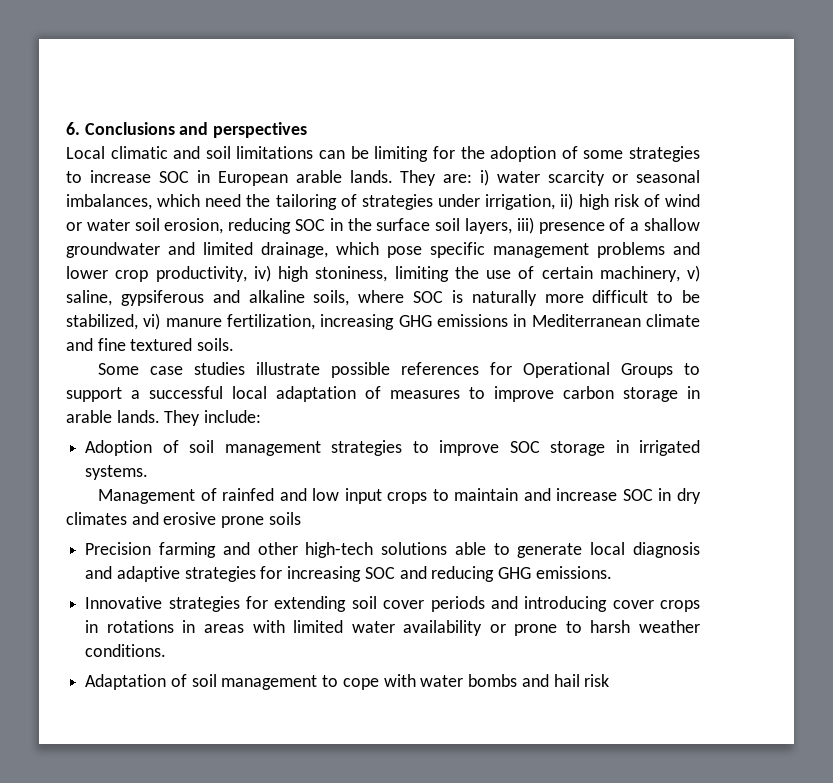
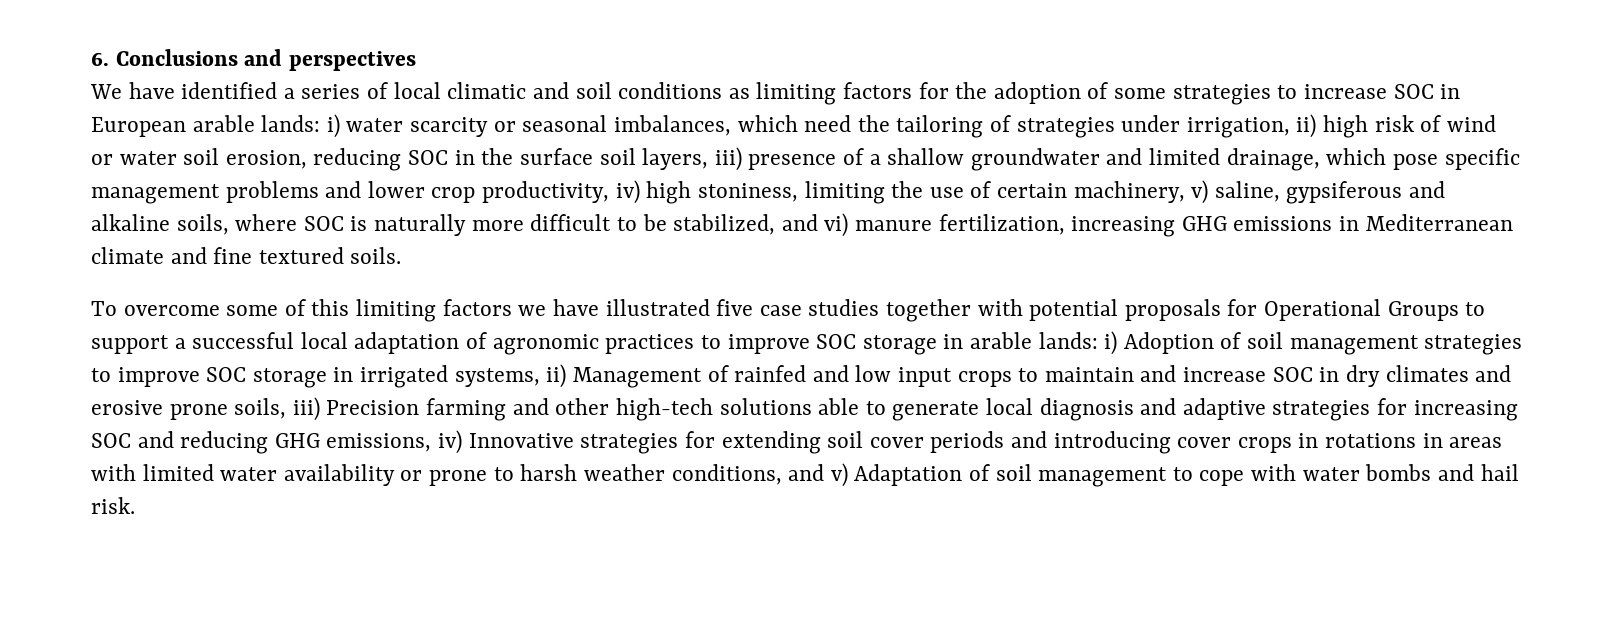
- Local climatic and soil limitations can be limiting for the adoption of some strategies to increase SOC in European arable lands. They are:
+ We have identified a series of local climatic and soil conditions as limiting factors for the adoption of some strategies to increase SOC in European arable lands:
- i) water scarcity or seasonal imbalances, which need the tailoring of strategies under irrigation, ii) high risk of wind or water soil erosion, reducing SOC in the surface soil layers, iii) presence of a shallow groundwater and limited drainage, which pose specific management problems and lower crop productivity, iv) high stoniness, limiting the use of certain machinery, v) saline, gypsiferous and alkaline soils, where SOC is naturally more difficult to be stabilized, vi) manure fertilization, increasing GHG emissions in Mediterranean climate and fine textured soils.
+ i) water scarcity or seasonal imbalances, which need the tailoring of strategies under irrigation, ii) high risk of wind or water soil erosion, reducing SOC in the surface soil layers, iii) presence of a shallow groundwater and limited drainage, which pose specific management problems and lower crop productivity, iv) high stoniness, limiting the use of certain machinery, v) saline, gypsiferous and alkaline soils, where SOC is naturally more difficult to be stabilized, and vi) manure fertilization, increasing GHG emissions in Mediterranean climate and fine textured soils.
- Some case studies illustrate possible references for Operational Groups to support a successful local adaptation of measures to improve carbon storage in arable lands. They include:
- Adoption of soil management strategies to improve SOC storage in irrigated systems.
- Management of rainfed and low input crops to maintain and increase SOC in dry climates and erosive prone soils
- Precision farming and other high-tech solutions able to generate local diagnosis and adaptive strategies for increasing SOC and reducing GHG emissions.
- Innovative strategies for extending soil cover periods and introducing cover crops in rotations in areas with limited water availability or prone to harsh weather conditions.
- Adaptation of soil management to cope with water bombs and hail risk
+ To overcome some of this limiting factors we have illustrated five case studies together with potential proposals for Operational Groups to support a successful local adaptation of agronomic practices to improve SOC storage in arable lands: i) Adoption of soil management strategies to improve SOC storage in irrigated systems, ii) Management of rainfed and low input crops to maintain and increase SOC in dry climates and erosive prone soils, iii) Precision farming and other high-tech solutions able to generate local diagnosis and adaptive strategies for increasing SOC and reducing GHG emissions, iv) Innovative strategies for extending soil cover periods and introducing cover crops in rotations in areas with limited water availability or prone to harsh weather conditions, and v) Adaptation of soil management to cope with water bombs and hail risk.

